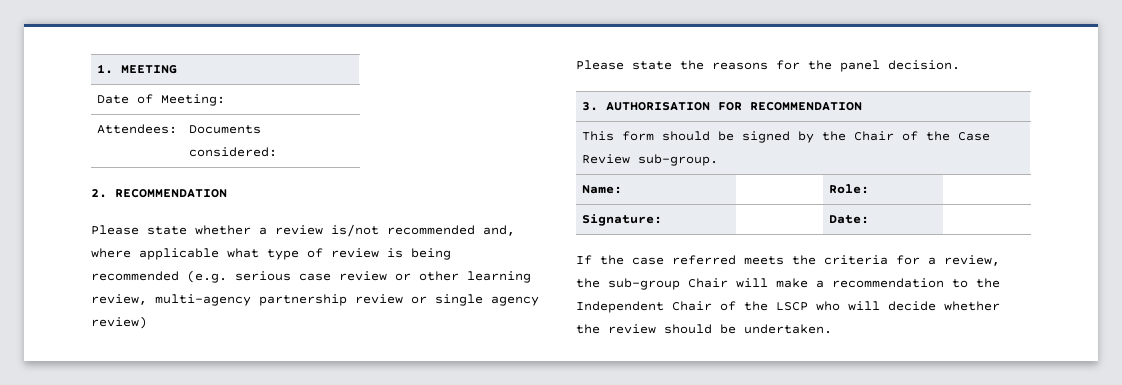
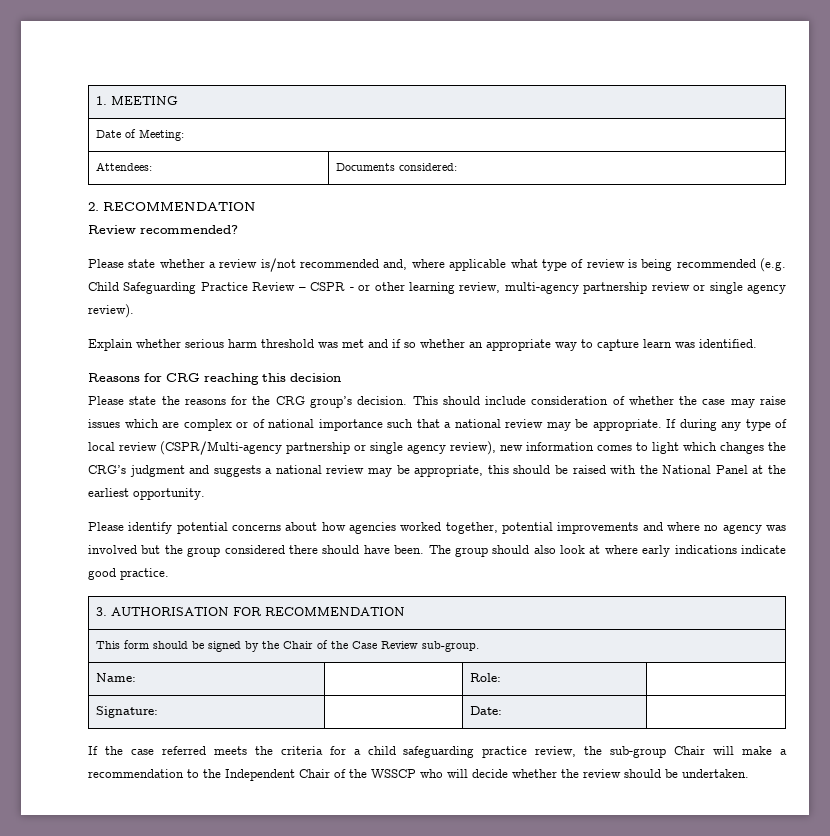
+ Review recommended?
- Please state whether a review is/not recommended and, where applicable what type of review is being recommended (e.g. serious case review or other learning review, multi-agency partnership review or single agency review)
+ Please state whether a review is/not recommended and, where applicable what type of review is being recommended (e.g. Child Safeguarding Practice Review – CSPR - or other learning review, multi-agency partnership review or single agency review).
+ Explain whether serious harm threshold was met and if so whether an appropriate way to capture learn was identified.
+ Reasons for CRG reaching this decision
- Please state the reasons for the panel decision.
+ Please state the reasons for the CRG group’s decision. This should include consideration of whether the case may raise issues which are complex or of national importance such that a national review may be appropriate. If during any type of local review (CSPR/Multi-agency partnership or single agency review), new information comes to light which changes the CRG’s judgment and suggests a national review may be appropriate, this should be raised with the National Panel at the earliest opportunity.
+ Please identify potential concerns about how agencies worked together, potential improvements and where no agency was involved but the group considered there should have been. The group should also look at where early indications indicate good practice.
- If the case referred meets the criteria for a review, the sub-group Chair will make a recommendation to the Independent Chair of the LSCP who will decide whether the review should be undertaken.
+ If the case referred meets the criteria for a child safeguarding practice review, the sub-group Chair will make a recommendation to the Independent Chair of the WSSCP who will decide whether the review should be undertaken.

